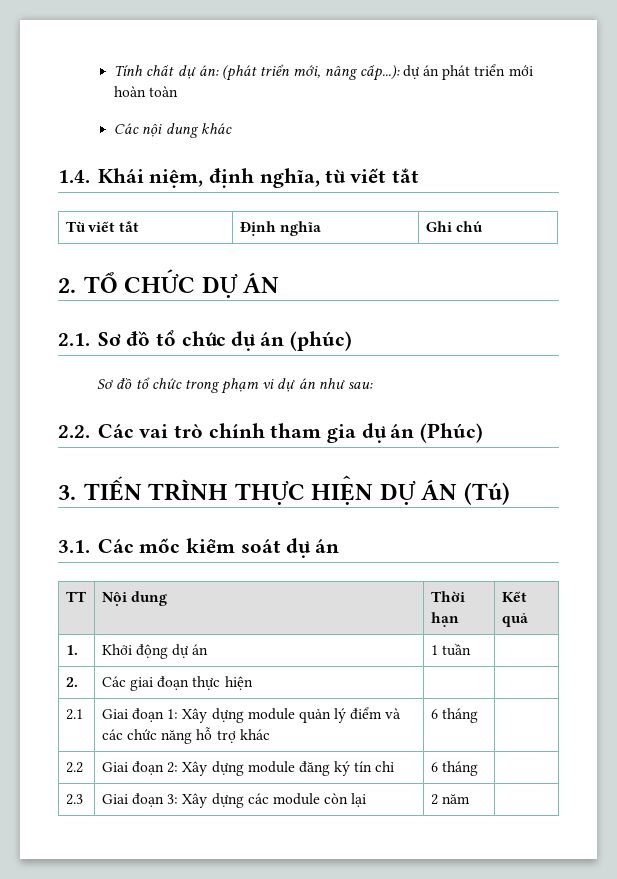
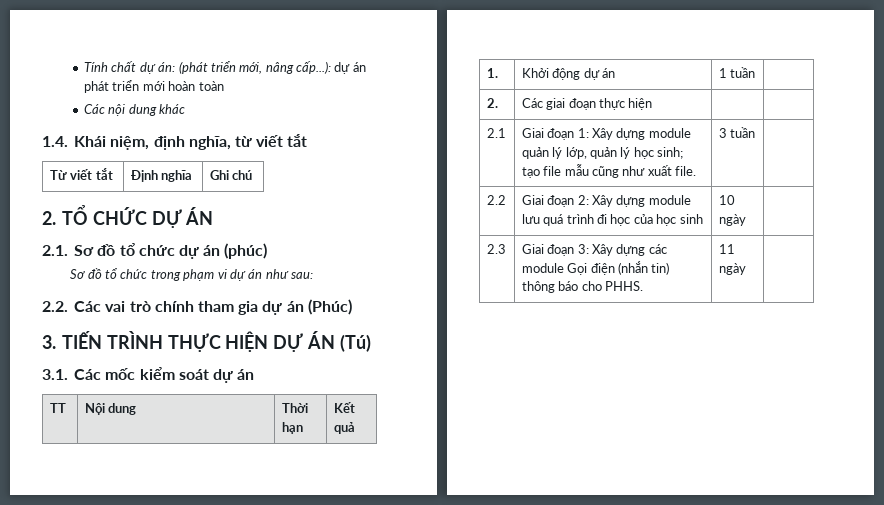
- 2.1 | Giai đoạn 1: Xây dựng module quản lý điểm và các chức năng hỗ trợ khác | 6 tháng |
+ 2.1 | Giai đoạn 1: Xây dựng module quản lý lớp, quản lý học sinh; tạo file mẫu cũng như xuất file. | 3 tuần |
- 2.2 | Giai đoạn 2: Xây dựng module đăng ký tín chỉ | 6 tháng |
+ 2.2 | Giai đoạn 2: Xây dựng module lưu quá trình đi học của học sinh | 10 ngày |
- 2.3 | Giai đoạn 3: Xây dựng các module còn lại | 2 năm |
+ 2.3 | Giai đoạn 3: Xây dựng các module Gọi điện (nhắn tin) thông báo cho PHHS. | 11 ngày |

